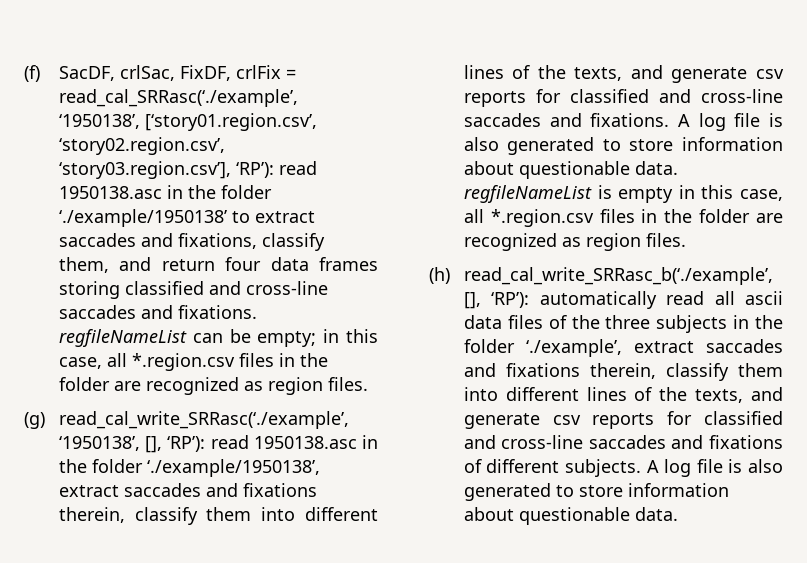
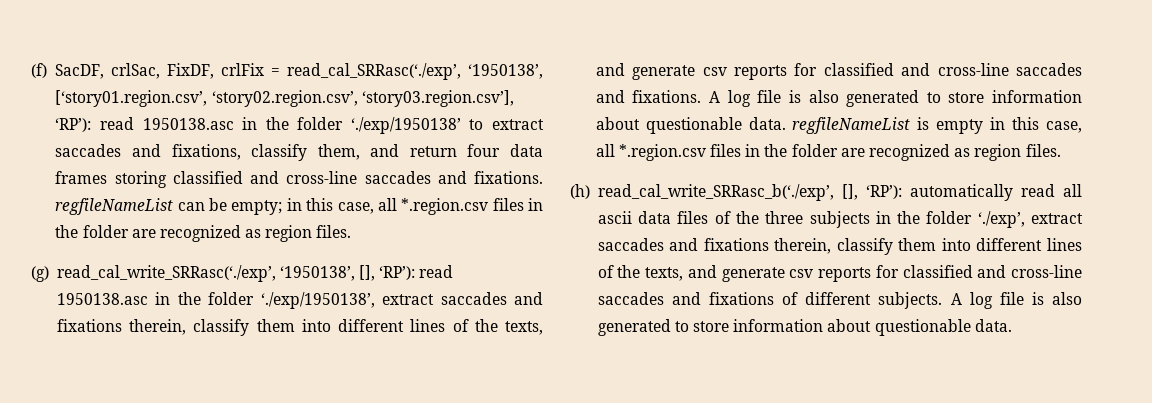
- (f) SacDF, crlSac, FixDF, crlFix = read_cal_SRRasc(‘./example’, ‘1950138’, [‘story01.region.csv’, ‘story02.region.csv’, ‘story03.region.csv’], ‘RP’): read 1950138.asc in the folder ‘./example/1950138’ to extract saccades and fixations, classify them, and return four data frames storing classified and cross-line saccades and fixations. regfileNameList can be empty; in this case, all *.region.csv files in the folder are recognized as region files.
+ (f) SacDF, crlSac, FixDF, crlFix = read_cal_SRRasc(‘./exp’, ‘1950138’, [‘story01.region.csv’, ‘story02.region.csv’, ‘story03.region.csv’], ‘RP’): read 1950138.asc in the folder ‘./exp/1950138’ to extract saccades and fixations, classify them, and return four data frames storing classified and cross-line saccades and fixations. regfileNameList can be empty; in this case, all *.region.csv files in the folder are recognized as region files.
- (g) read_cal_write_SRRasc(‘./example’, ‘1950138’, [], ‘RP’): read 1950138.asc in the folder ‘./example/1950138’, extract saccades and fixations therein, classify them into different lines of the texts, and generate csv reports for classified and cross-line saccades and fixations.
+ (g) read_cal_write_SRRasc(‘./exp’, ‘1950138’, [], ‘RP’): read 1950138.asc in the folder ‘./exp/1950138’, extract saccades and fixations therein, classify them into different lines of the texts, and generate csv reports for classified and cross-line saccades and fixations.
- (h) read_cal_write_SRRasc_b(‘./example’, [], ‘RP’): automatically read all ascii data files of the three subjects in the folder ‘./example’, extract saccades and fixations therein, classify them into different lines of the texts, and generate csv reports for classified and cross-line saccades and fixations of different subjects.
+ (h) read_cal_write_SRRasc_b(‘./exp’, [], ‘RP’): automatically read all ascii data files of the three subjects in the folder ‘./exp’, extract saccades and fixations therein, classify them into different lines of the texts, and generate csv reports for classified and cross-line saccades and fixations of different subjects.

